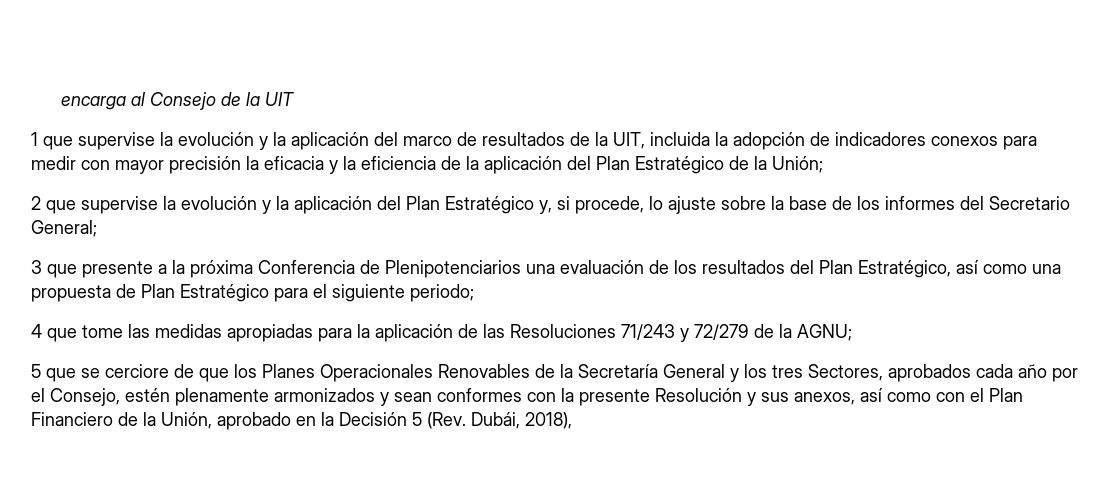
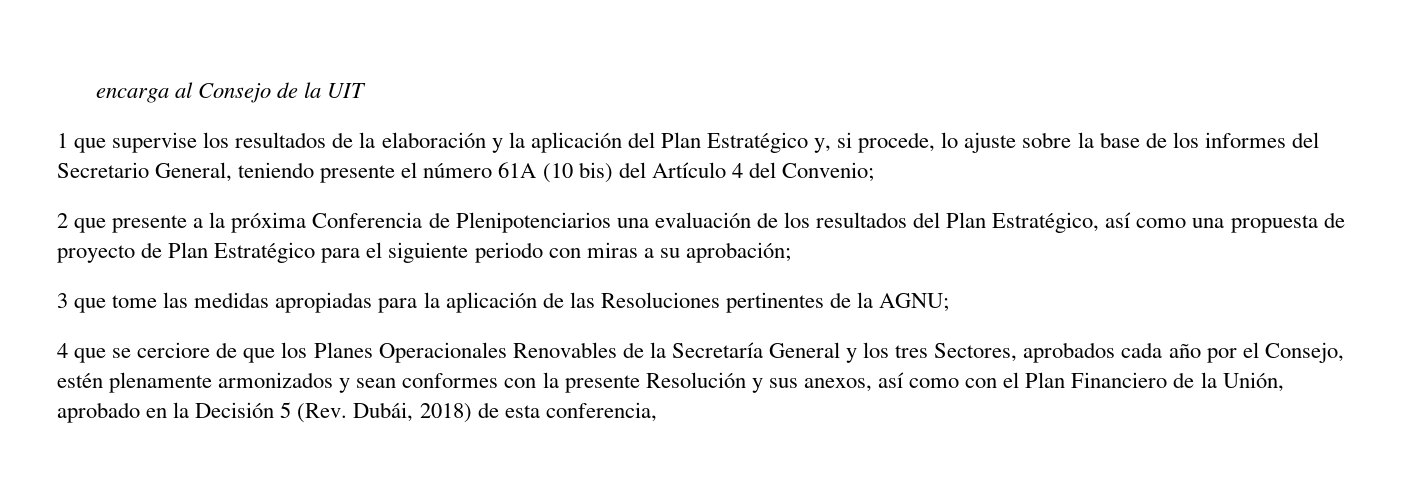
- 1 que supervise la evolución y la aplicación del marco de resultados de la UIT, incluida la adopción de indicadores conexos para medir con mayor precisión la eficacia y la eficiencia de la aplicación del Plan Estratégico de la Unión;
- 2 que supervise la evolución y la aplicación del Plan Estratégico y, si procede, lo ajuste sobre la base de los informes del Secretario General;
- 3 que presente a la próxima Conferencia de Plenipotenciarios una evaluación de los resultados del Plan Estratégico, así como una propuesta de Plan Estratégico para el siguiente periodo;
- 4 que tome las medidas apropiadas para la aplicación de las Resoluciones 71/243 y 72/279 de la AGNU;
+ 1 que supervise los resultados de la elaboración y la aplicación del Plan Estratégico y, si procede, lo ajuste sobre la base de los informes del Secretario General, teniendo presente el número 61A (10 bis) del Artículo 4 del Convenio;
+ 2 que presente a la próxima Conferencia de Plenipotenciarios una evaluación de los resultados del Plan Estratégico, así como una propuesta de proyecto de Plan Estratégico para el siguiente periodo con miras a su aprobación;
+ 3 que tome las medidas apropiadas para la aplicación de las Resoluciones pertinentes de la AGNU;
- 5 que se cerciore de que los Planes Operacionales Renovables de la Secretaría General y los tres Sectores, aprobados cada año por el Consejo, estén plenamente armonizados y sean conformes con la presente Resolución y sus anexos, así como con el Plan Financiero de la Unión, aprobado en la Decisión 5 (Rev. Dubái, 2018),
+ 4 que se cerciore de que los Planes Operacionales Renovables de la Secretaría General y los tres Sectores, aprobados cada año por el Consejo, estén plenamente armonizados y sean conformes con la presente Resolución y sus anexos, así como con el Plan Financiero de la Unión, aprobado en la Decisión 5 (Rev. Dubái, 2018) de esta conferencia,

